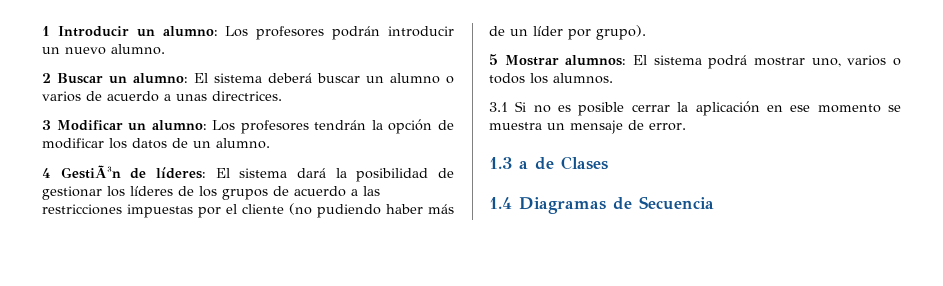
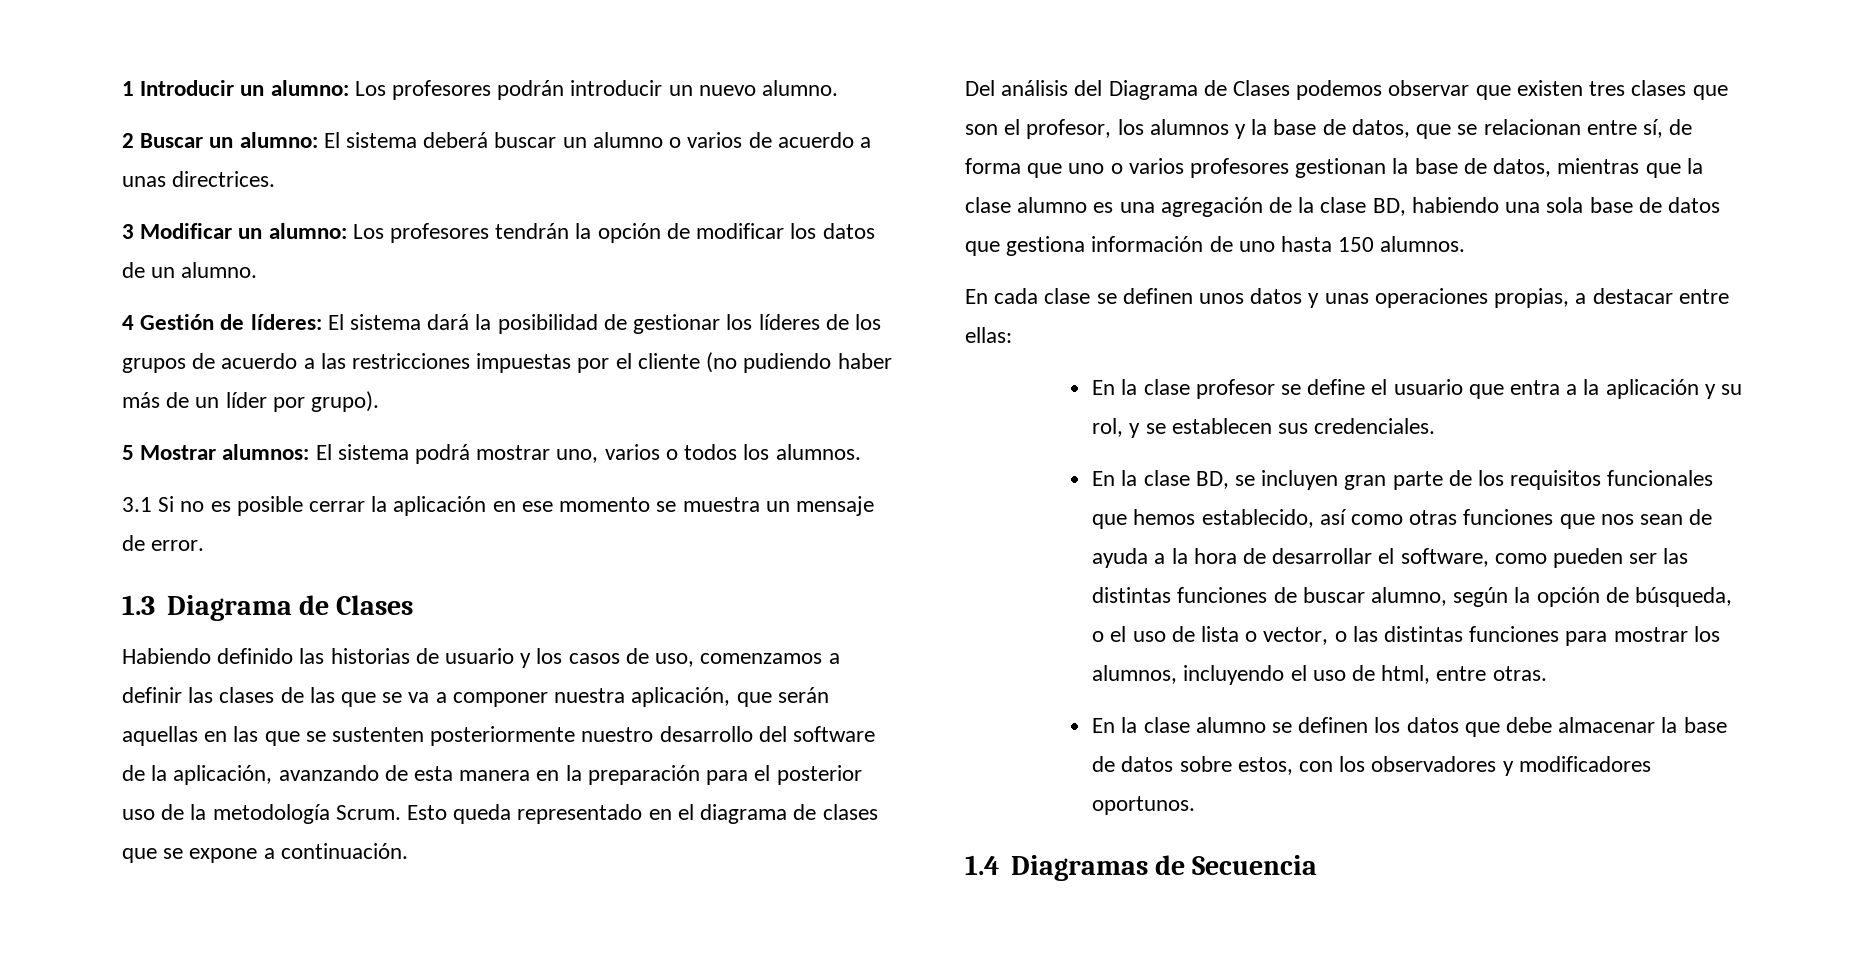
- 4 GestiÃ³n de líderes: El sistema dará la posibilidad de gestionar los líderes de los grupos de acuerdo a las restricciones impuestas por el cliente (no pudiendo haber más de un líder por grupo).
+ 4 Gestión de líderes: El sistema dará la posibilidad de gestionar los líderes de los grupos de acuerdo a las restricciones impuestas por el cliente (no pudiendo haber más de un líder por grupo).
- 1.3 a de Clases
+ 1.3 Diagrama de Clases
+ Habiendo definido las historias de usuario y los casos de uso, comenzamos a definir las clases de las que se va a componer nuestra aplicación, que serán aquellas en las que se sustenten posteriormente nuestro desarrollo del software de la aplicación, avanzando de esta manera en la preparación para el posterior uso de la metodología Scrum. Esto queda representado en el diagrama de clases que se expone a continuación.
+ Del análisis del Diagrama de Clases podemos observar que existen tres clases que son el profesor, los alumnos y la base de datos, que se relacionan entre sí, de forma que uno o varios profesores gestionan la base de datos, mientras que la clase alumno es una agregación de la clase BD, habiendo una sola base de datos que gestiona información de uno hasta 150 alumnos.
+ En cada clase se definen unos datos y unas operaciones propias, a destacar entre ellas:
+ En la clase profesor se define el usuario que entra a la aplicación y su rol, y se establecen sus credenciales.
+ En la clase BD, se incluyen gran parte de los requisitos funcionales que hemos establecido, así como otras funciones que nos sean de ayuda a la hora de desarrollar el software, como pueden ser las distintas funciones de buscar alumno, según la opción de búsqueda, o el uso de lista o vector, o las distintas funciones para mostrar los alumnos, incluyendo el uso de html, entre otras.
+ En la clase alumno se definen los datos que debe almacenar la base de datos sobre estos, con los observadores y modificadores oportunos.

